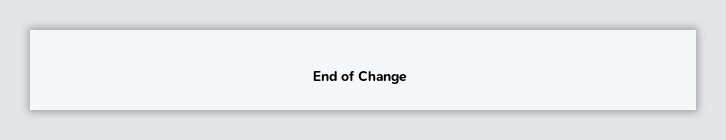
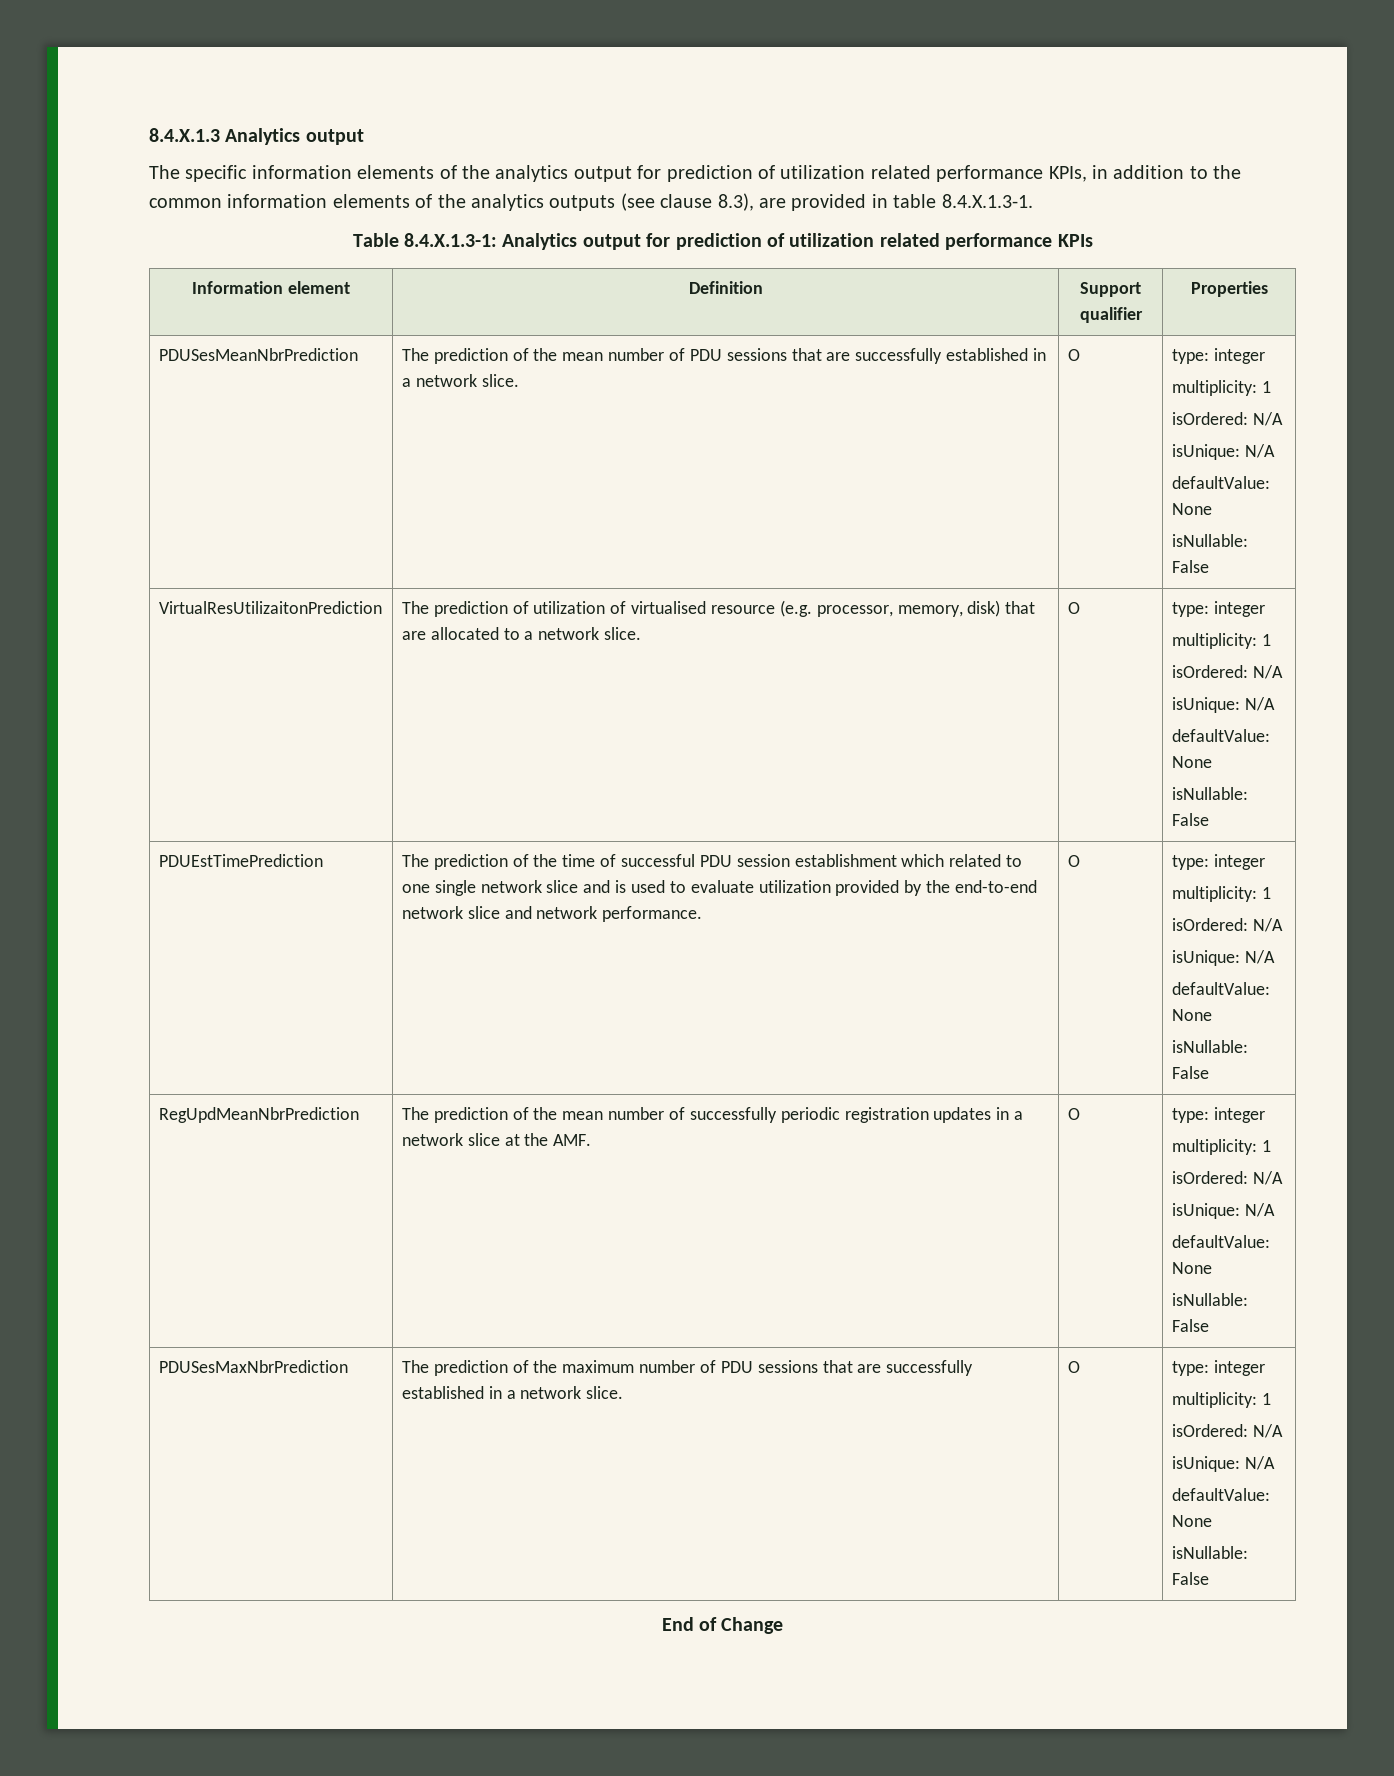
+ 8.4.X.1.3 Analytics output
+ The specific information elements of the analytics output for prediction of utilization related performance KPIs, in addition to the common information elements of the analytics outputs (see clause 8.3), are provided in table 8.4.X.1.3-1.
+ Table 8.4.X.1.3-1: Analytics output for prediction of utilization related performance KPIs
+ Information element | Definition | Support qualifier | Properties
+ PDUSesMeanNbrPrediction | The prediction of the mean number of PDU sessions that are successfully established in a network slice. | O | type: integer
+ multiplicity: 1
+ isOrdered: N/A
+ isUnique: N/A
+ defaultValue: None
+ isNullable: False
+ VirtualResUtilizaitonPrediction | The prediction of utilization of virtualised resource (e.g. processor, memory, disk) that are allocated to a network slice. | O | type: integer
+ multiplicity: 1
+ isOrdered: N/A
+ isUnique: N/A
+ defaultValue: None
+ isNullable: False
+ PDUEstTimePrediction | The prediction of the time of successful PDU session establishment which related to one single network slice and is used to evaluate utilization provided by the end-to-end network slice and network performance. | O | type: integer
+ multiplicity: 1
+ isOrdered: N/A
+ isUnique: N/A
+ defaultValue: None
+ isNullable: False
+ RegUpdMeanNbrPrediction | The prediction of the mean number of successfully periodic registration updates in a network slice at the AMF. | O | type: integer
+ multiplicity: 1
+ isOrdered: N/A
+ isUnique: N/A
+ defaultValue: None
+ isNullable: False
+ PDUSesMaxNbrPrediction | The prediction of the maximum number of PDU sessions that are successfully established in a network slice. | O | type: integer
+ multiplicity: 1
+ isOrdered: N/A
+ isUnique: N/A
+ defaultValue: None
+ isNullable: False

